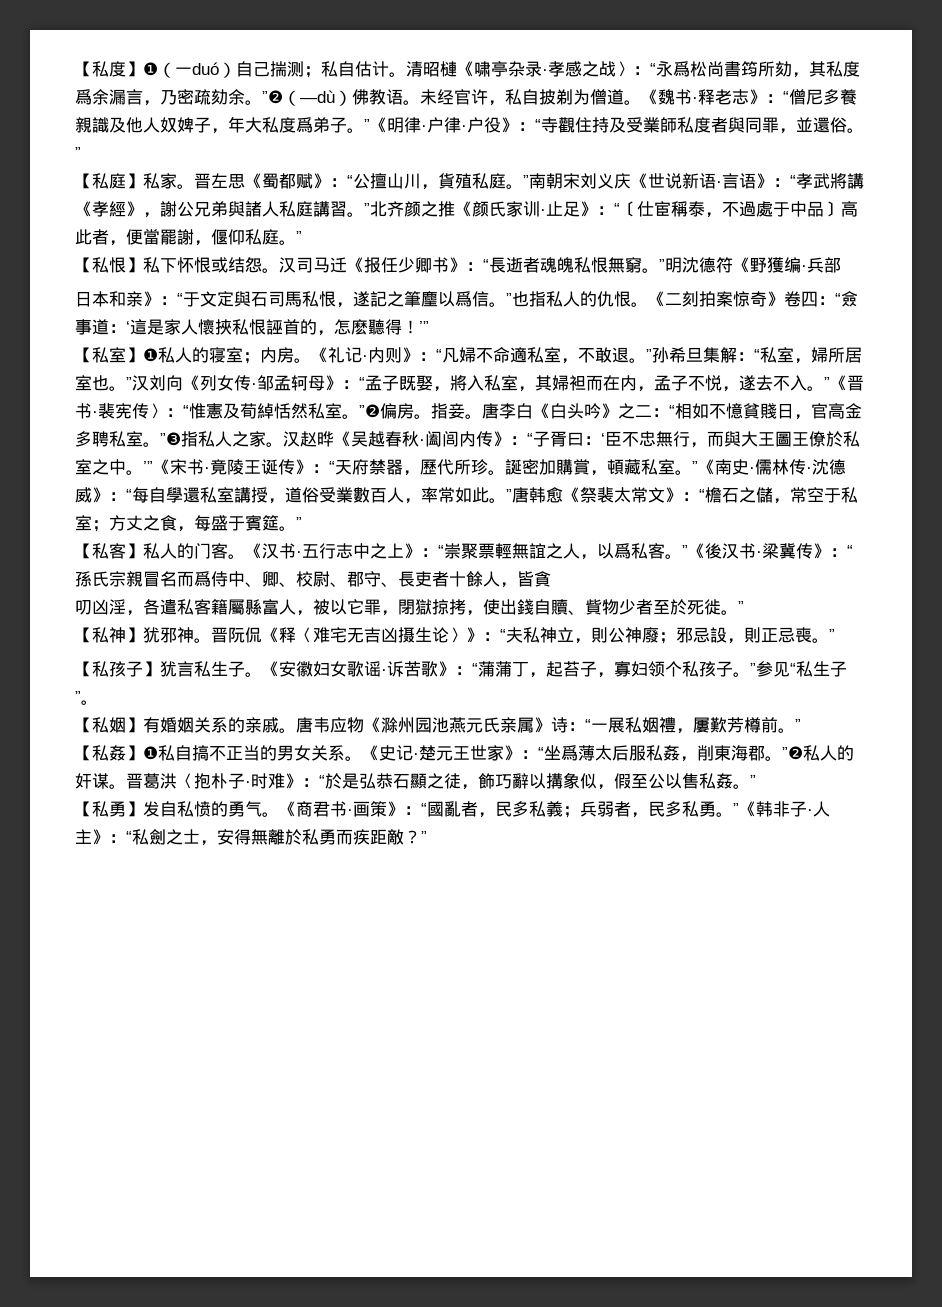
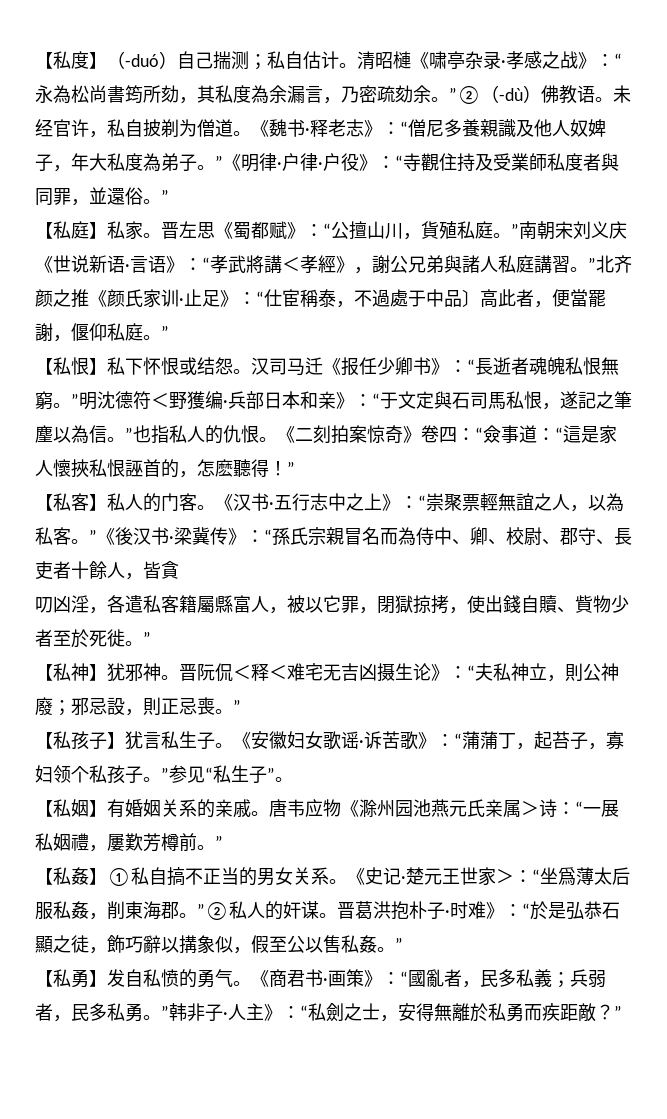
- 【私度】❶（一duó）自己揣测；私自估计。
+ 【私度】（-duó）自己揣测；私自估计。
- 清昭槤《啸亭杂录·孝感之战〉：“永爲松尚書筠所劾，其私度爲余漏言，乃密疏劾余。”❷（—dù）佛教语。
+ 清昭槤《啸亭杂录·孝感之战》：“永為松尚書筠所劾，其私度為余漏言，乃密疏劾余。”②（-dù）佛教语。
- 《魏书·释老志》：“僧尼多養親識及他人奴婢子，年大私度爲弟子。”《明律·户律·户役》：“寺觀住持及受業師私度者與同罪，並還俗。”
+ 《魏书·释老志》：“僧尼多養親識及他人奴婢子，年大私度為弟子。”《明律·户律·户役》：“寺觀住持及受業師私度者與同罪，並還俗。”
- 晋左思《蜀都赋》：“公擅山川，貨殖私庭。”南朝宋刘义庆《世说新语·言语》：“孝武將講《孝經》，謝公兄弟與諸人私庭講習。”北齐颜之推《颜氏家训·止足》：“〔仕宦稱泰，不過處于中品〕高此者，便當罷謝，偃仰私庭。”
+ 晋左思《蜀都赋》：“公擅山川，貨殖私庭。”南朝宋刘义庆《世说新语·言语》：“孝武將講＜孝經》，謝公兄弟與諸人私庭講習。”北齐颜之推《颜氏家训·止足》：“仕宦稱泰，不過處于中品〕高此者，便當罷謝，偃仰私庭。”
- 汉司马迁《报任少卿书》：“長逝者魂魄私恨無窮。”明沈德符《野獲编·兵部
- 日本和亲》：“于文定與石司馬私恨，遂記之筆麈以爲信。”也指私人的仇恨。
+ 汉司马迁《报任少卿书》：“長逝者魂魄私恨無窮。”明沈德符＜野獲编·兵部日本和亲》：“于文定與石司馬私恨，遂記之筆麈以為信。”也指私人的仇恨。
- 《二刻拍案惊奇》卷四：“僉事道：‘這是家人懷挾私恨誣首的，怎麽聽得！’”
- 【私室】❶私人的寝室；内房。《礼记·内则》：“凡婦不命適私室，不敢退。”孙希旦集解：“私室，婦所居室也。”汉刘向《列女传·邹孟轲母》：“孟子既娶，將入私室，其婦袒而在内，孟子不悦，遂去不入。”《晋书·裴宪传〉：“惟憲及荀綽恬然私室。”❷偏房。指妾。唐李白《白头吟》之二：“相如不憶貧賤日，官高金多聘私室。”❸指私人之家。汉赵晔《吴越春秋·阖闾内传》：“子胥曰：‘臣不忠無行，而與大王圖王僚於私室之中。’”《宋书·竟陵王诞传》：“天府禁器，歷代所珍。誕密加購賞，頓藏私室。”《南史·儒林传·沈德威》：“每自學還私室講授，道俗受業數百人，率常如此。”唐韩愈《祭裴太常文》：“檐石之儲，常空于私室；方丈之食，每盛于賓筵。”
+ 《二刻拍案惊奇》卷四：“僉事道：“這是家人懷挾私恨誣首的，怎麽聽得！”
- 《汉书·五行志中之上》：“崇聚票輕無誼之人，以爲私客。”《後汉书·梁冀传》：“孫氏宗親冒名而爲侍中、卿、校尉、郡守、長吏者十餘人，皆貪
+ 《汉书·五行志中之上》：“崇聚票輕無誼之人，以為私客。”《後汉书·梁冀传》：“孫氏宗親冒名而為侍中、卿、校尉、郡守、長吏者十餘人，皆貪
- 晋阮侃《释〈难宅无吉凶摄生论〉》：“夫私神立，則公神廢；邪忌設，則正忌喪。”
+ 晋阮侃＜释＜难宅无吉凶摄生论》：“夫私神立，則公神廢；邪忌設，則正忌喪。”
- 唐韦应物《滁州园池燕元氏亲属》诗：“一展私姻禮，屢歎芳樽前。”
+ 唐韦应物《滁州园池燕元氏亲属＞诗：“一展私姻禮，屢歎芳樽前。”
- 【私姦】❶私自搞不正当的男女关系。
+ 【私姦】①私自搞不正当的男女关系。
- 《史记·楚元王世家》：“坐爲薄太后服私姦，削東海郡。”❷私人的奸谋。
+ 《史记·楚元王世家＞：“坐爲薄太后服私姦，削東海郡。”②私人的奸谋。
- 晋葛洪〈抱朴子·时难》：“於是弘恭石顯之徒，飾巧辭以搆象似，假至公以售私姦。”
+ 晋葛洪抱朴子·时难》：“於是弘恭石顯之徒，飾巧辭以搆象似，假至公以售私姦。”
- 《商君书·画策》：“國亂者，民多私義；兵弱者，民多私勇。”《韩非子·人主》：“私劍之士，安得無離於私勇而疾距敵？”
+ 《商君书·画策》：“國亂者，民多私義；兵弱者，民多私勇。”韩非子·人主》：“私劍之士，安得無離於私勇而疾距敵？”

